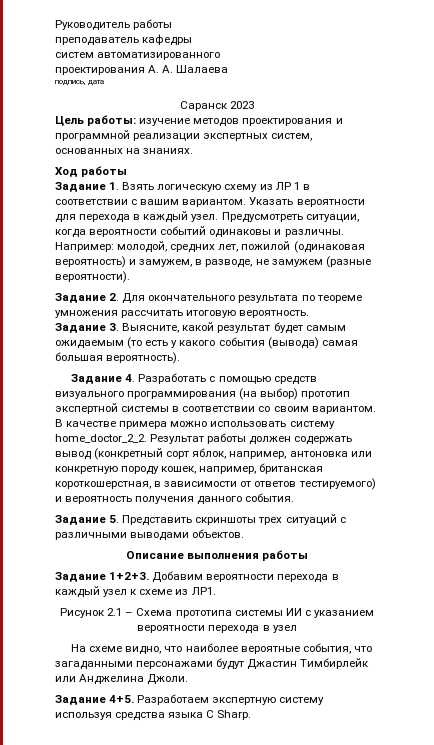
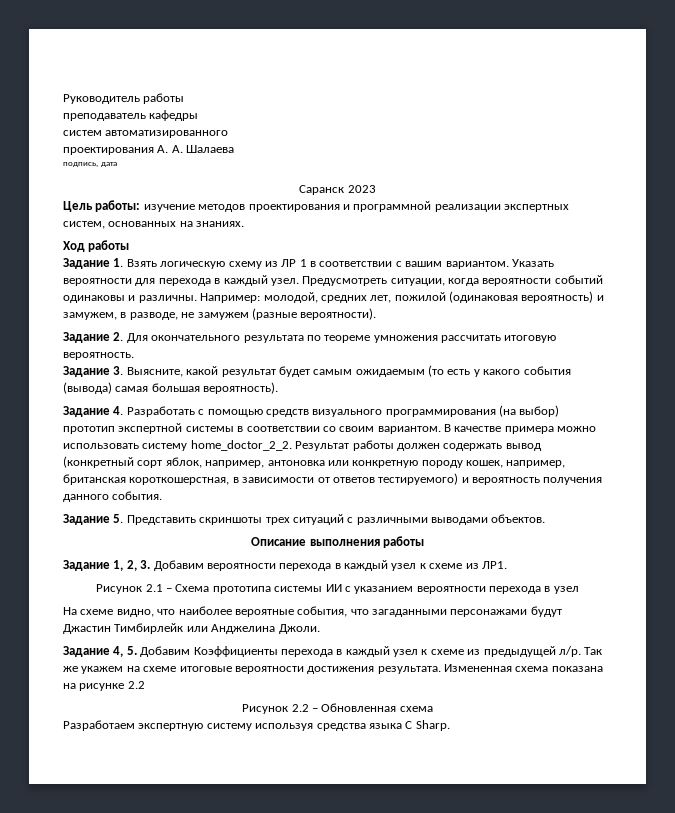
- Задание 1+2+3. Добавим вероятности перехода в каждый узел к схеме из ЛР1.
+ Задание 1, 2, 3. Добавим вероятности перехода в каждый узел к схеме из ЛР1.
- Задание 4+5. Разработаем экспертную систему используя средства языка C Sharp.
+ Задание 4, 5. Добавим Коэффициенты перехода в каждый узел к схеме из предыдущей л/р. Так же укажем на схеме итоговые вероятности достижения результата. Измененная схема показана на рисунке 2.2
+ Рисунок 2.2 – Обновленная схема
+ Разработаем экспертную систему используя средства языка C Sharp.

